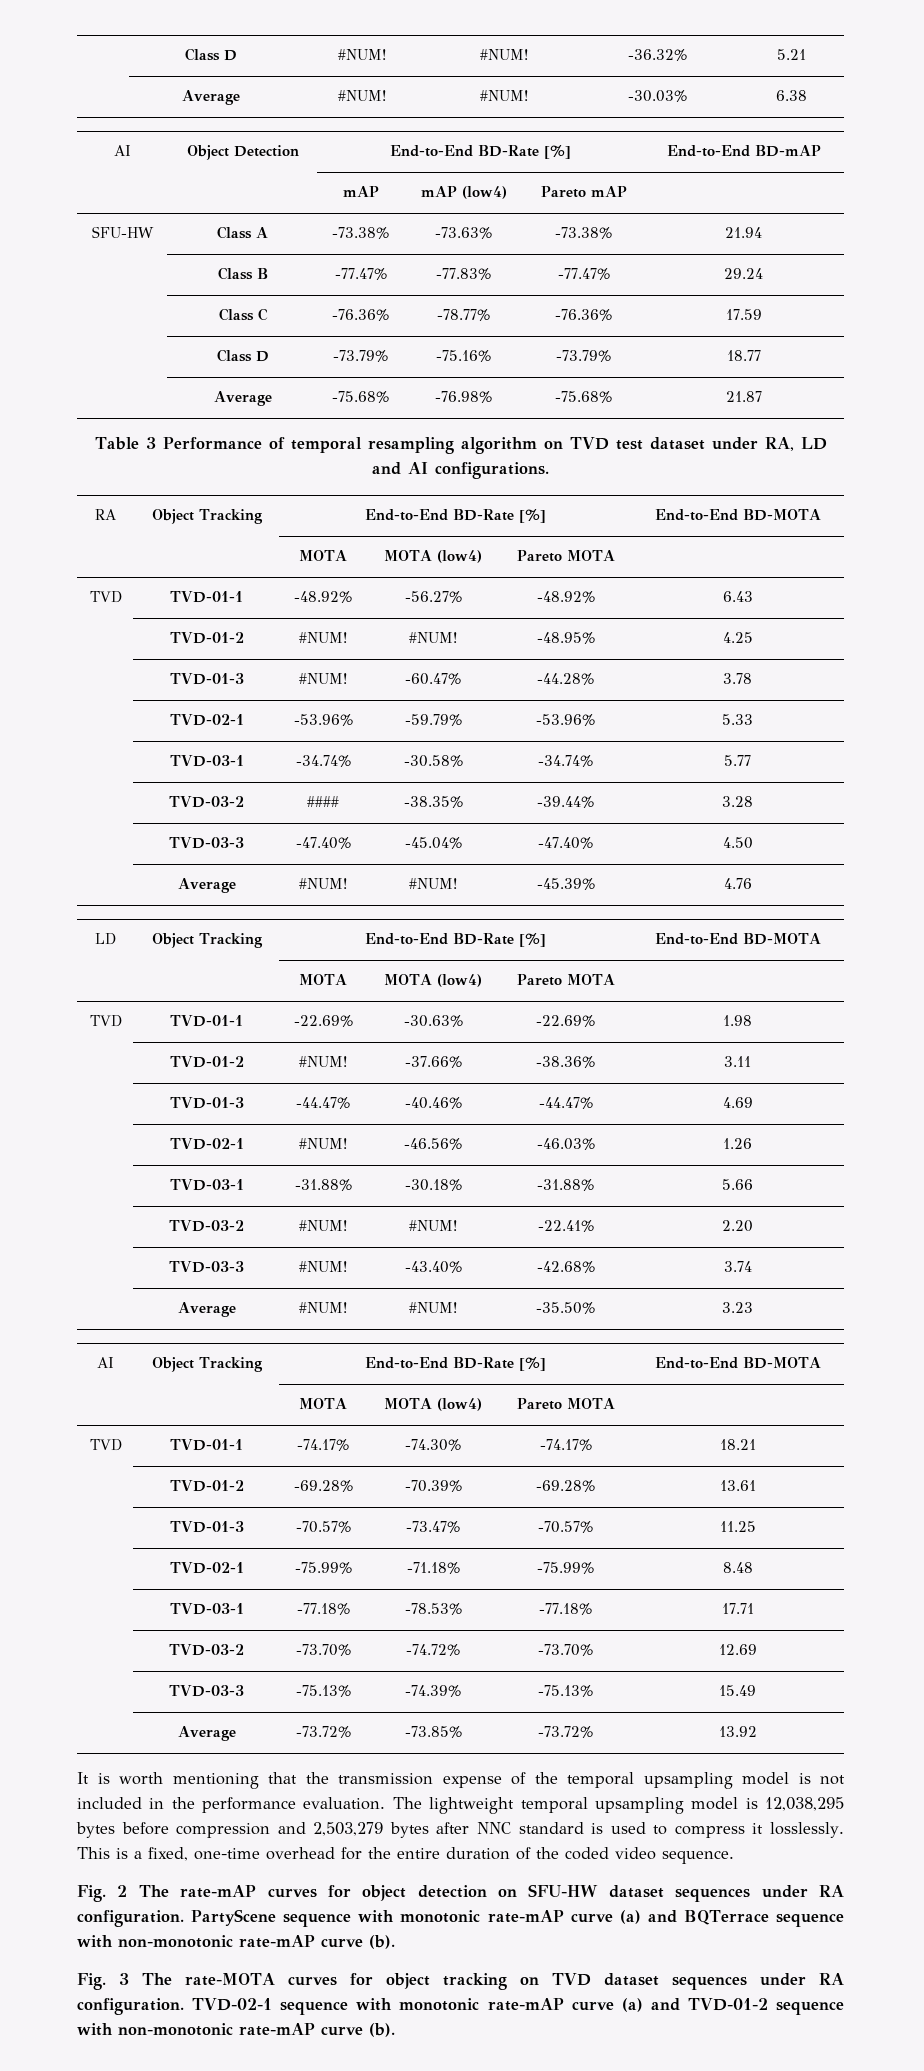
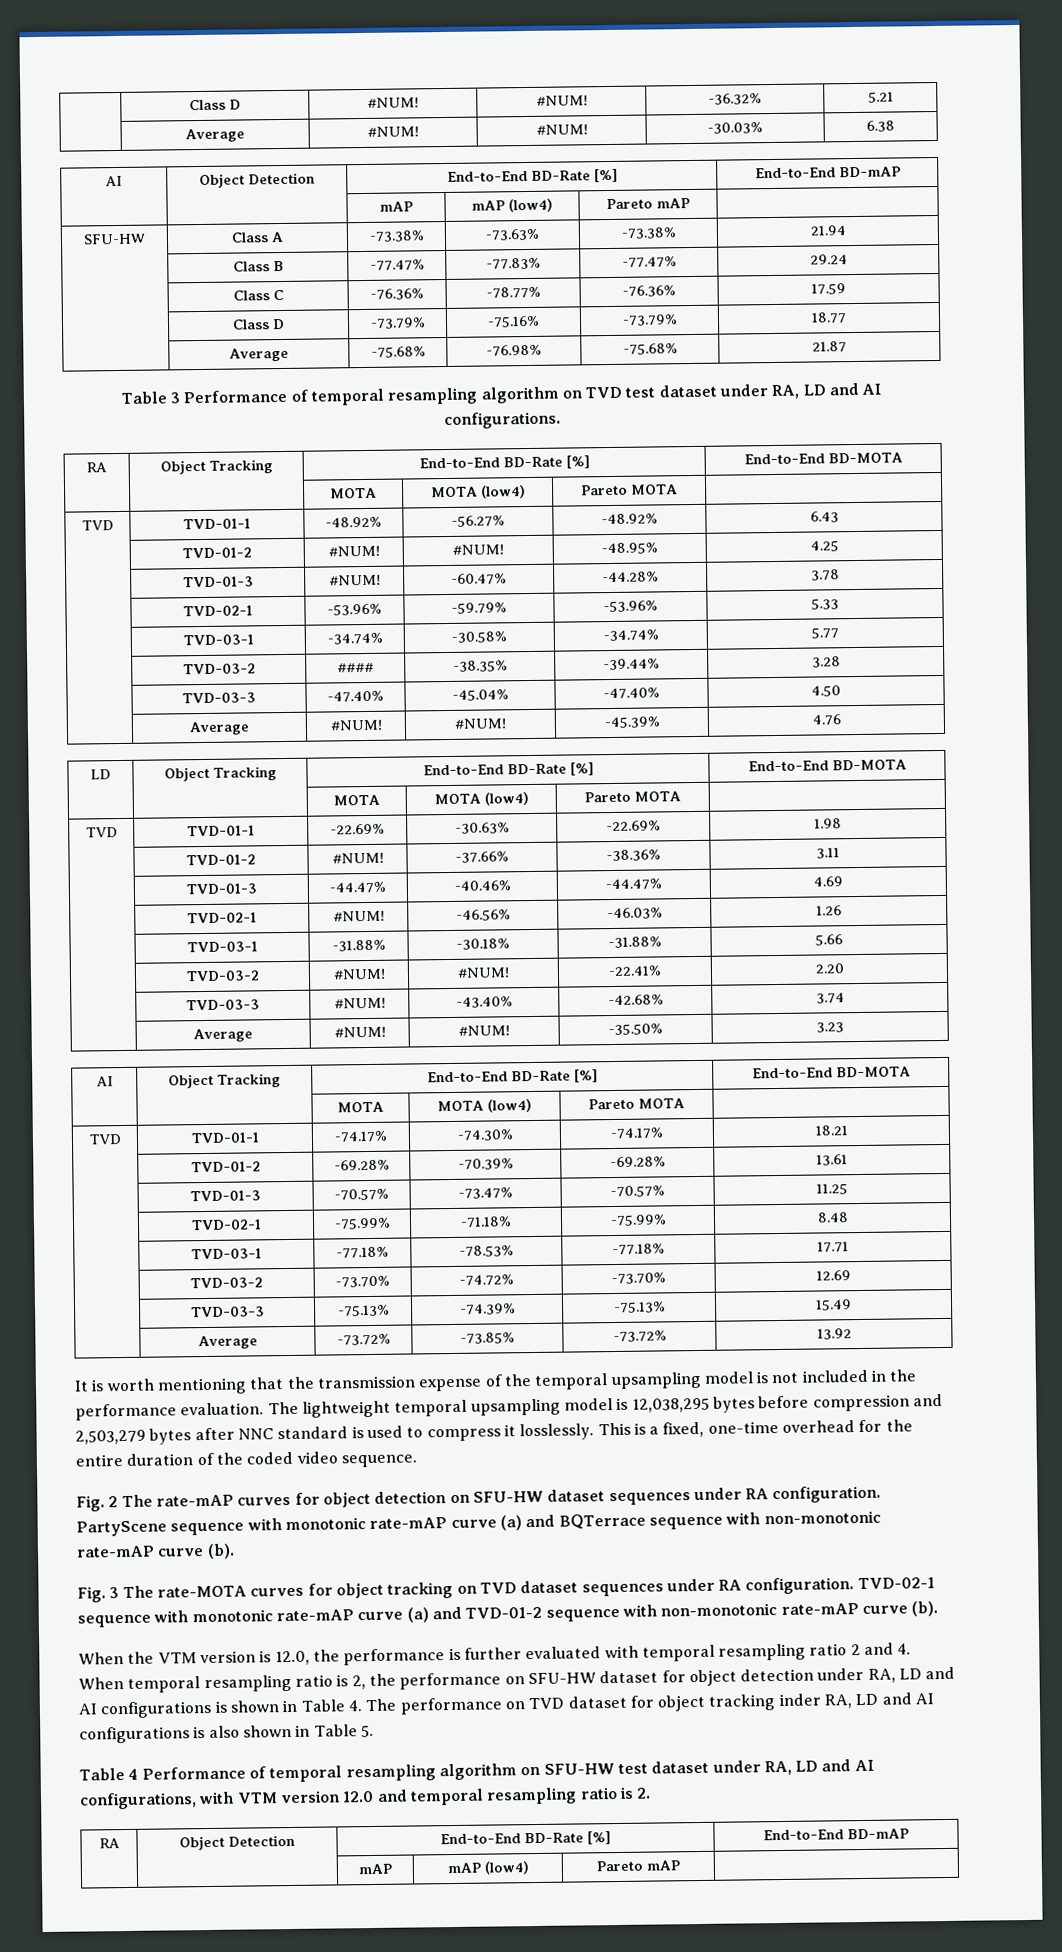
+ When the VTM version is 12.0, the performance is further evaluated with temporal resampling ratio 2 and 4. When temporal resampling ratio is 2, the performance on SFU-HW dataset for object detection under RA, LD and AI configurations is shown in Table 4. The performance on TVD dataset for object tracking inder RA, LD and AI configurations is also shown in Table 5.
+ Table 4 Performance of temporal resampling algorithm on SFU-HW test dataset under RA, LD and AI configurations, with VTM version 12.0 and temporal resampling ratio is 2.
+ RA | Object Detection | End-to-End BD-Rate [%] | End-to-End BD-mAP
+ | | mAP | mAP (low4) | Pareto mAP |

